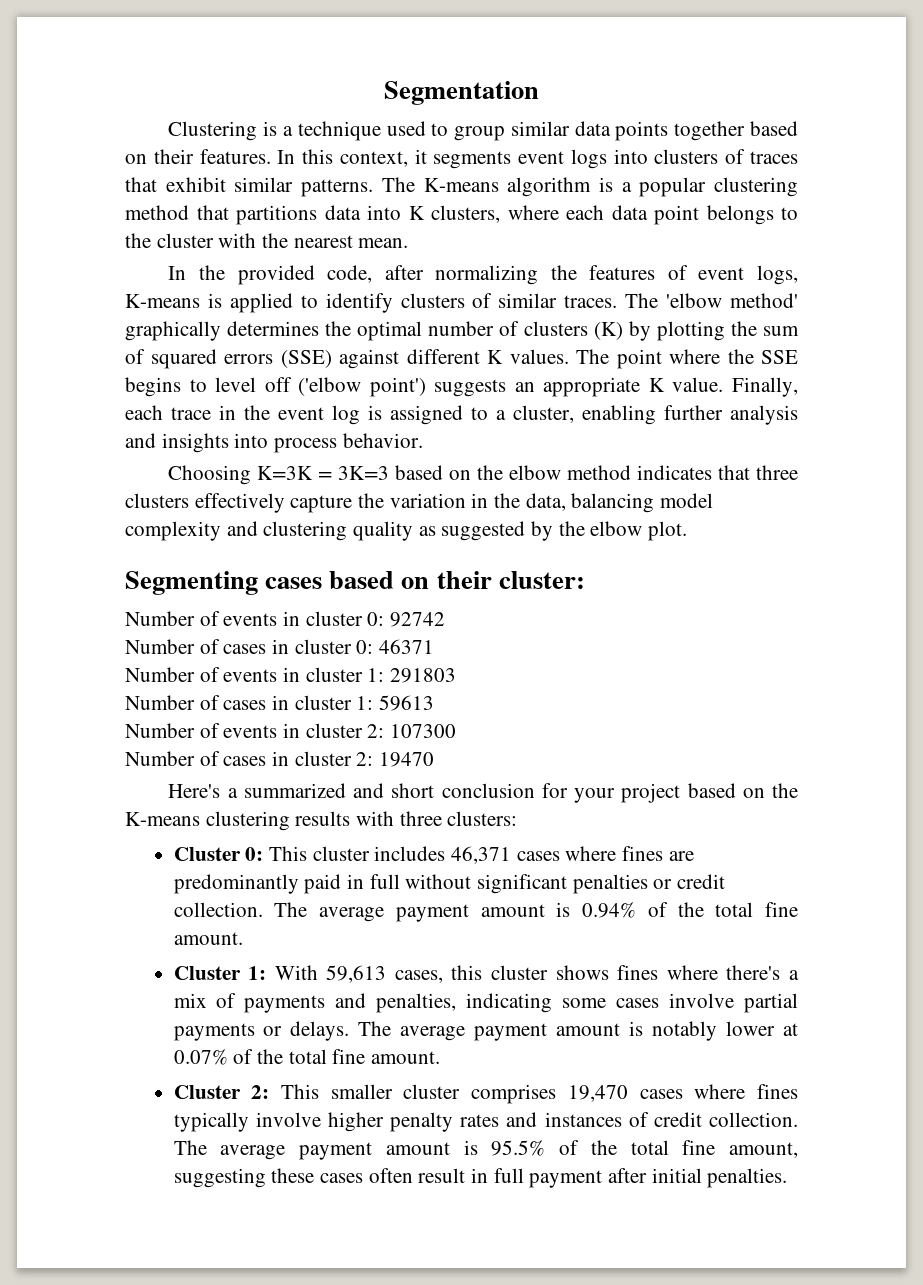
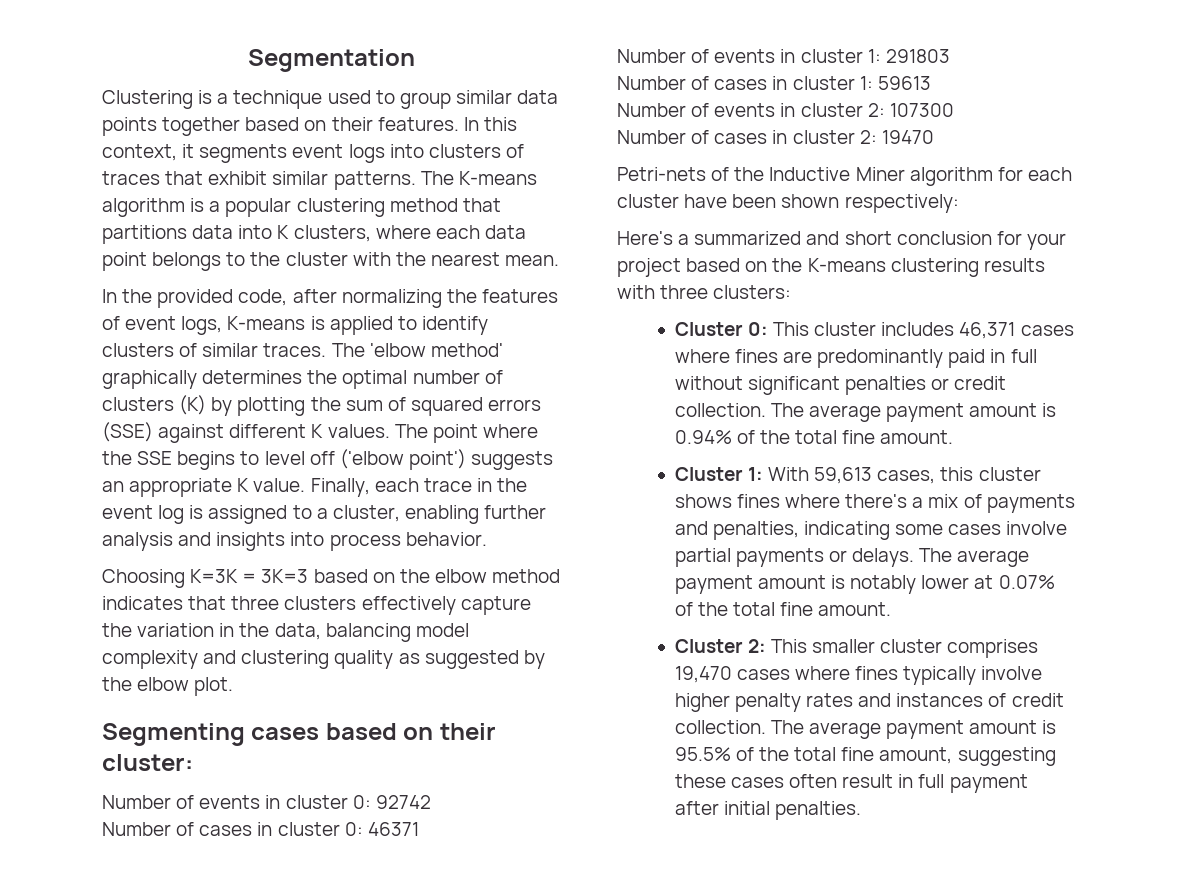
+ Petri-nets of the Inductive Miner algorithm for each cluster have been shown respectively:

